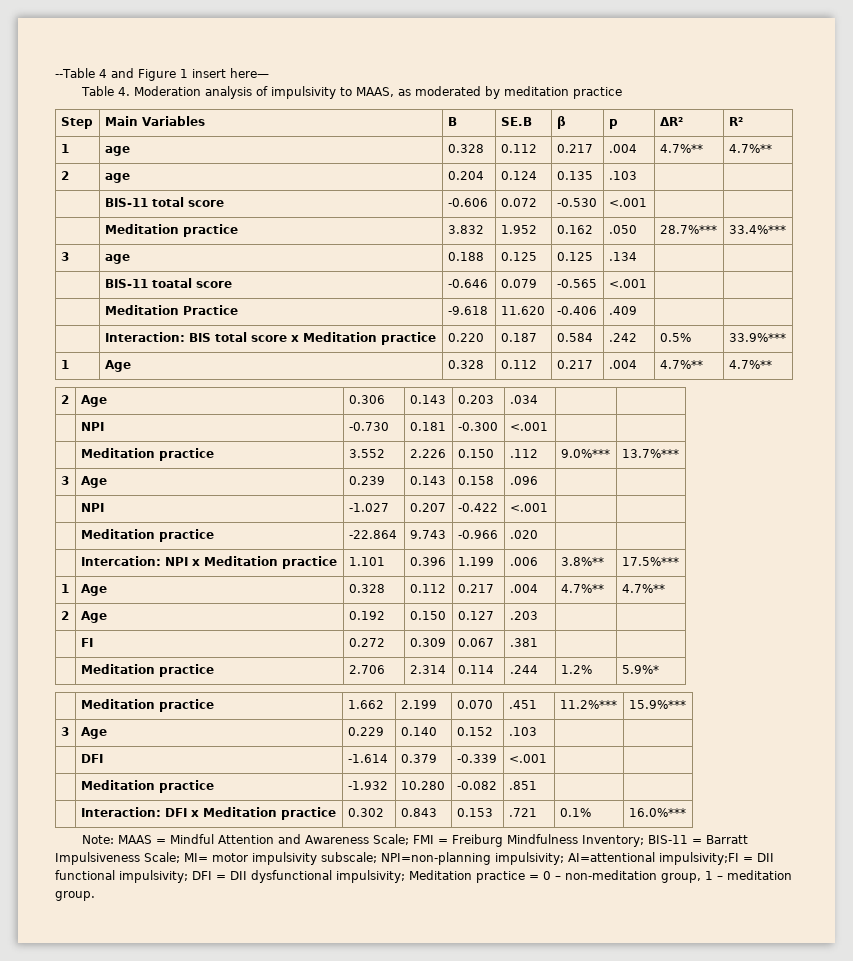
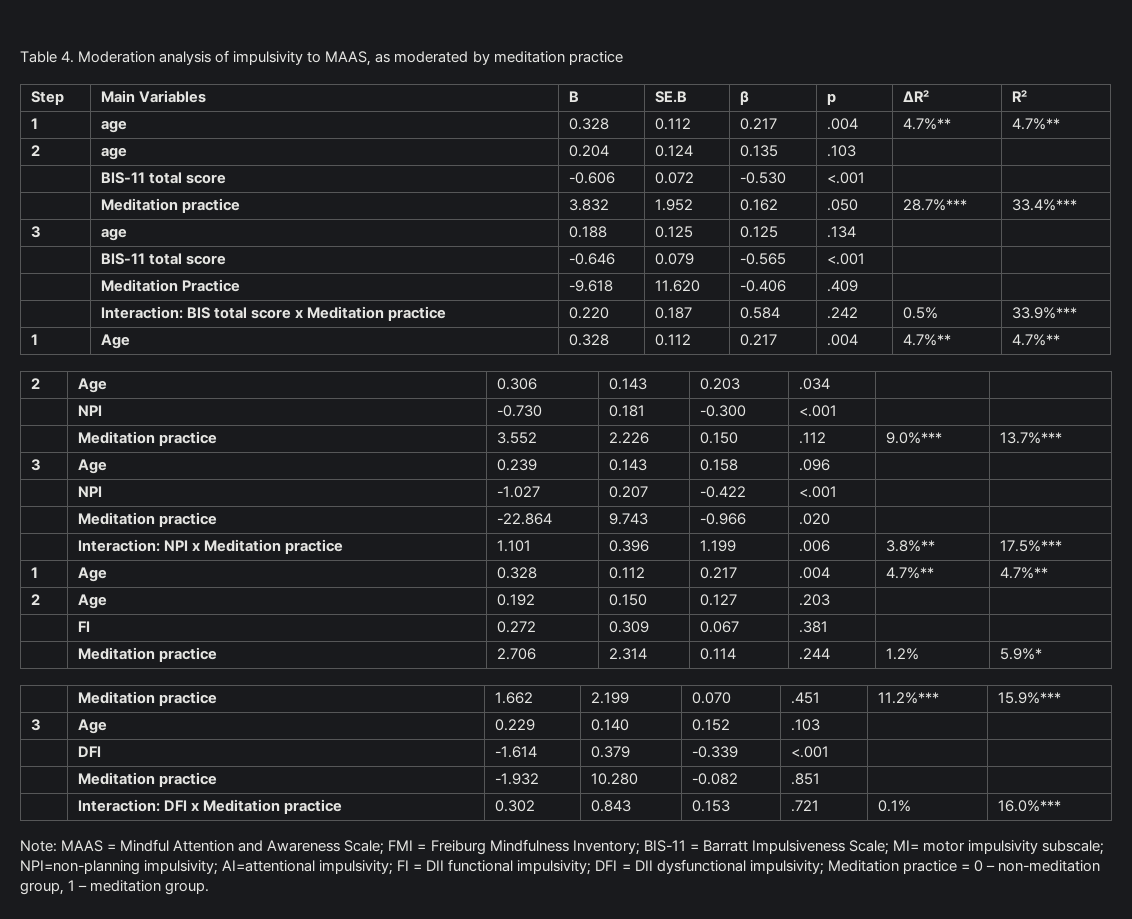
- --Table 4 and Figure 1 insert here—
- | BIS-11 toatal score | -0.646 | 0.079 | -0.565 | <.001 | |
+ | BIS-11 total score | -0.646 | 0.079 | -0.565 | <.001 | |
- | Intercation: NPI x Meditation practice | 1.101 | 0.396 | 1.199 | .006 | 3.8%** | 17.5%***
+ | Interaction: NPI x Meditation practice | 1.101 | 0.396 | 1.199 | .006 | 3.8%** | 17.5%***
- Note: MAAS = Mindful Attention and Awareness Scale; FMI = Freiburg Mindfulness Inventory; BIS-11 = Barratt Impulsiveness Scale; MI= motor impulsivity subscale; NPI=non-planning impulsivity; AI=attentional impulsivity;FI = DII functional impulsivity; DFI = DII dysfunctional impulsivity; Meditation practice = 0 – non-meditation group, 1 – meditation group.
+ Note: MAAS = Mindful Attention and Awareness Scale; FMI = Freiburg Mindfulness Inventory; BIS-11 = Barratt Impulsiveness Scale; MI= motor impulsivity subscale; NPI=non-planning impulsivity; AI=attentional impulsivity; FI = DII functional impulsivity; DFI = DII dysfunctional impulsivity; Meditation practice = 0 – non-meditation group, 1 – meditation group.

